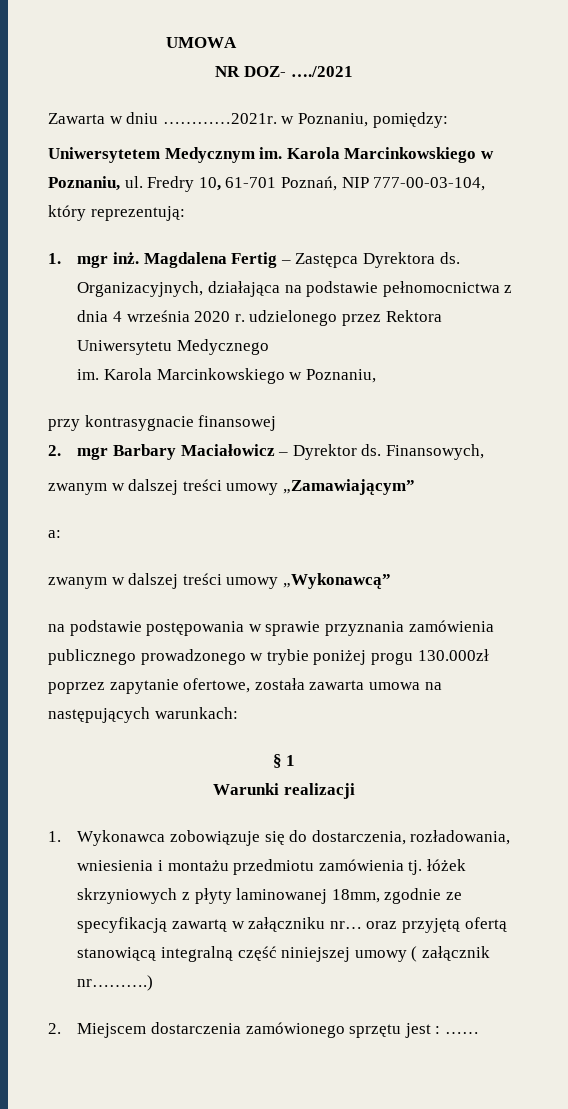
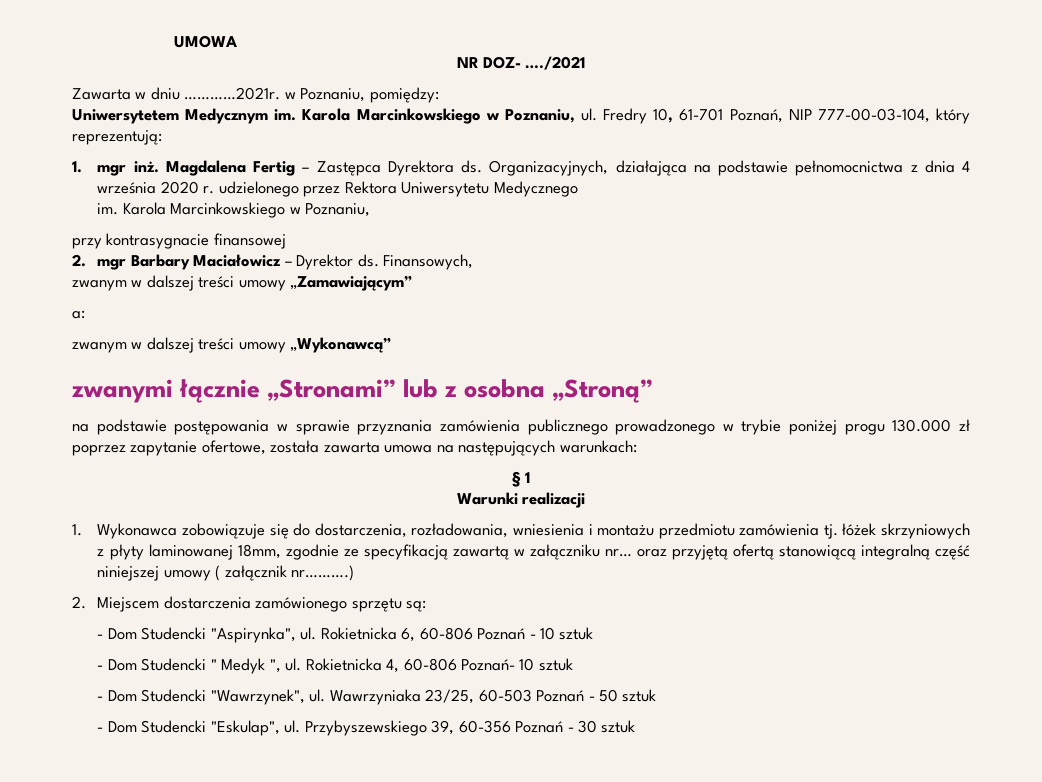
+ zwanymi łącznie „Stronami” lub z osobna „Stroną”
- na podstawie postępowania w sprawie przyznania zamówienia publicznego prowadzonego w trybie poniżej progu 130.000zł poprzez zapytanie ofertowe, została zawarta umowa na następujących warunkach:
+ na podstawie postępowania w sprawie przyznania zamówienia publicznego prowadzonego w trybie poniżej progu 130.000 zł poprzez zapytanie ofertowe, została zawarta umowa na następujących warunkach:
- 2. Miejscem dostarczenia zamówionego sprzętu jest : ……
+ 2. Miejscem dostarczenia zamówionego sprzętu są:
+ - Dom Studencki "Aspirynka", ul. Rokietnicka 6, 60-806 Poznań - 10 sztuk
+ - Dom Studencki " Medyk ", ul. Rokietnicka 4, 60-806 Poznań- 10 sztuk
+ - Dom Studencki "Wawrzynek", ul. Wawrzyniaka 23/25, 60-503 Poznań - 50 sztuk
+ - Dom Studencki "Eskulap", ul. Przybyszewskiego 39, 60-356 Poznań - 30 sztuk

